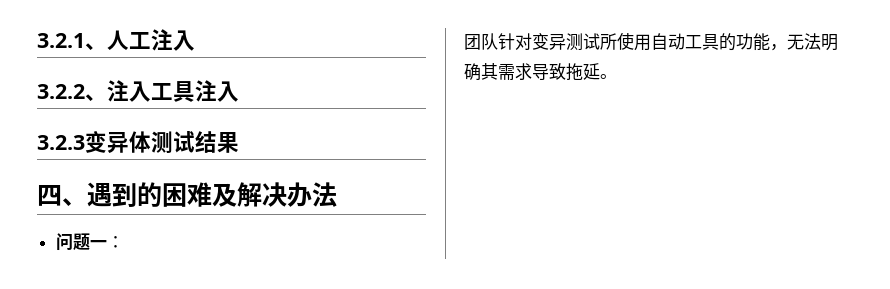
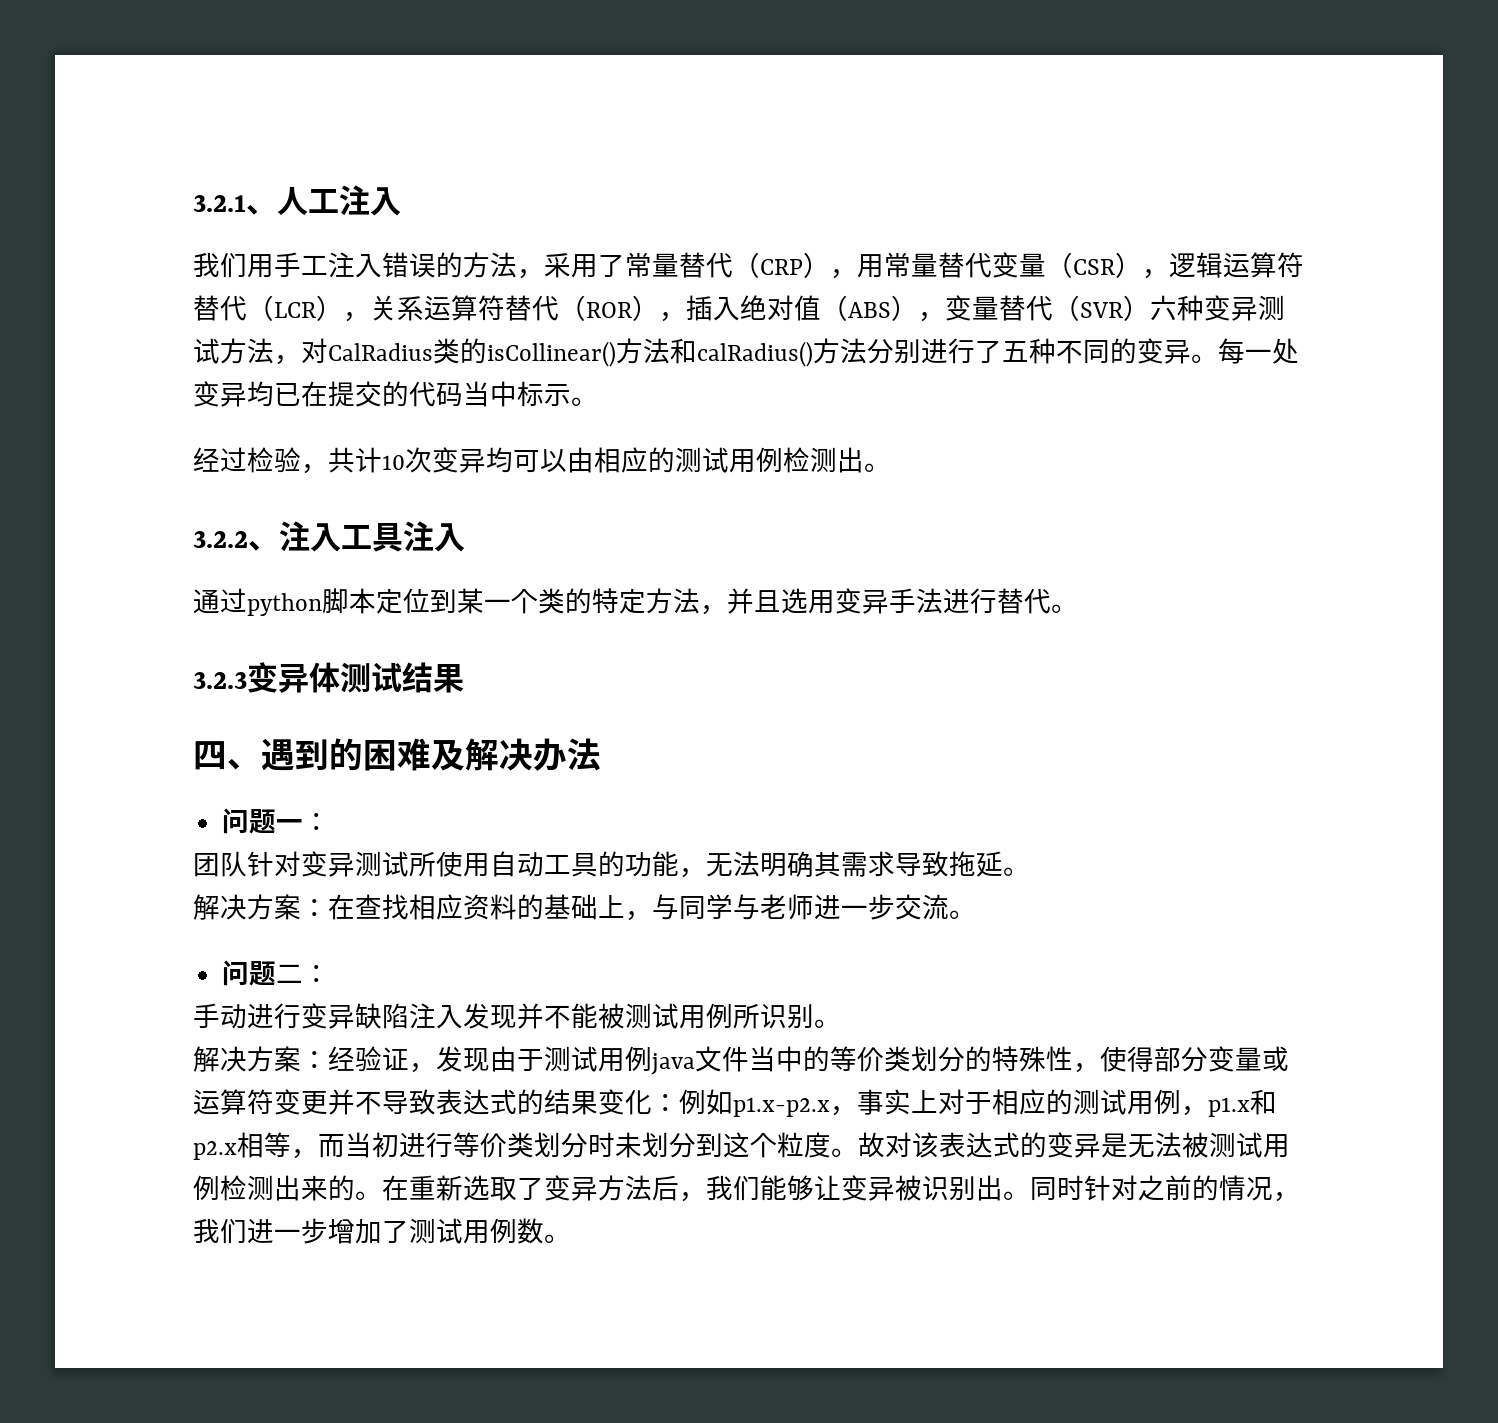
+ 我们用手工注入错误的方法，采用了常量替代（CRP），用常量替代变量（CSR），逻辑运算符替代（LCR），关系运算符替代（ROR），插入绝对值（ABS），变量替代（SVR）六种变异测试方法，对CalRadius类的isCollinear()方法和calRadius()方法分别进行了五种不同的变异。每一处变异均已在提交的代码当中标示。
+ 经过检验，共计10次变异均可以由相应的测试用例检测出。
+ 通过python脚本定位到某一个类的特定方法，并且选用变异手法进行替代。
+ 解决方案：在查找相应资料的基础上，与同学与老师进一步交流。
+ 问题二：
+ 手动进行变异缺陷注入发现并不能被测试用例所识别。
+ 解决方案：经验证，发现由于测试用例java文件当中的等价类划分的特殊性，使得部分变量或运算符变更并不导致表达式的结果变化：例如p1.x-p2.x，事实上对于相应的测试用例，p1.x和p2.x相等，而当初进行等价类划分时未划分到这个粒度。故对该表达式的变异是无法被测试用例检测出来的。在重新选取了变异方法后，我们能够让变异被识别出。同时针对之前的情况，我们进一步增加了测试用例数。

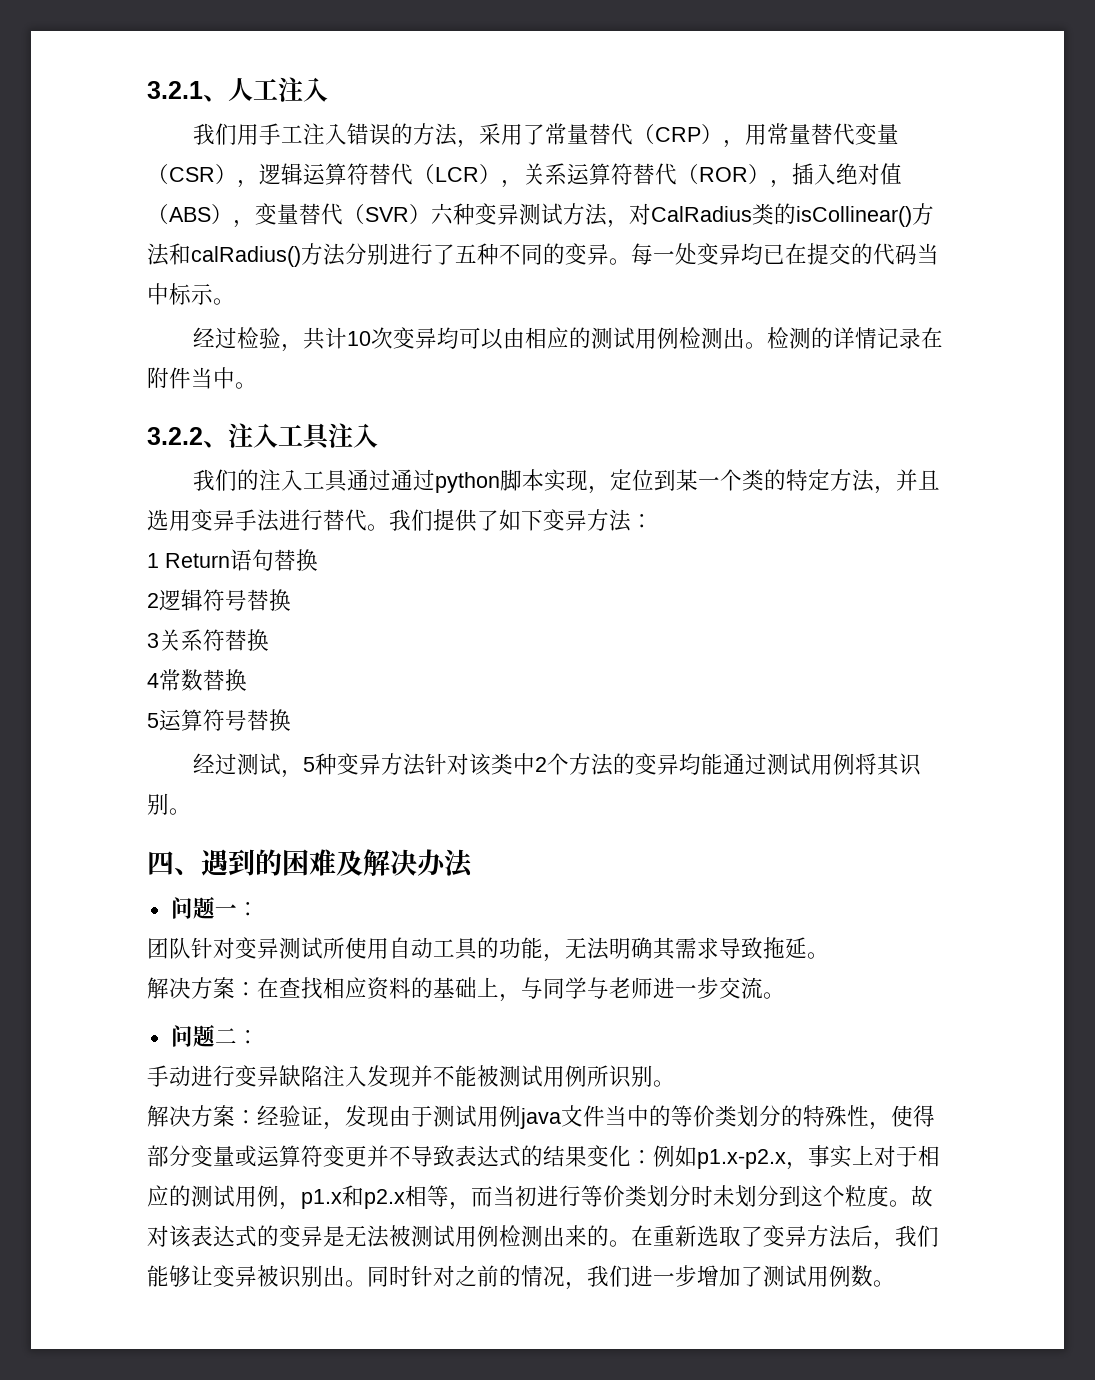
+ 检测的详情记录在附件当中。
- 通过python脚本定位到某一个类的特定方法，并且选用变异手法进行替代。
- 3.2.3变异体测试结果
+ 我们的注入工具通过通过python脚本实现，定位到某一个类的特定方法，并且选用变异手法进行替代。我们提供了如下变异方法：
+ 1 Return语句替换
+ 2逻辑符号替换
+ 3关系符替换
+ 4常数替换
+ 5运算符号替换
+ 经过测试，5种变异方法针对该类中2个方法的变异均能通过测试用例将其识别。

